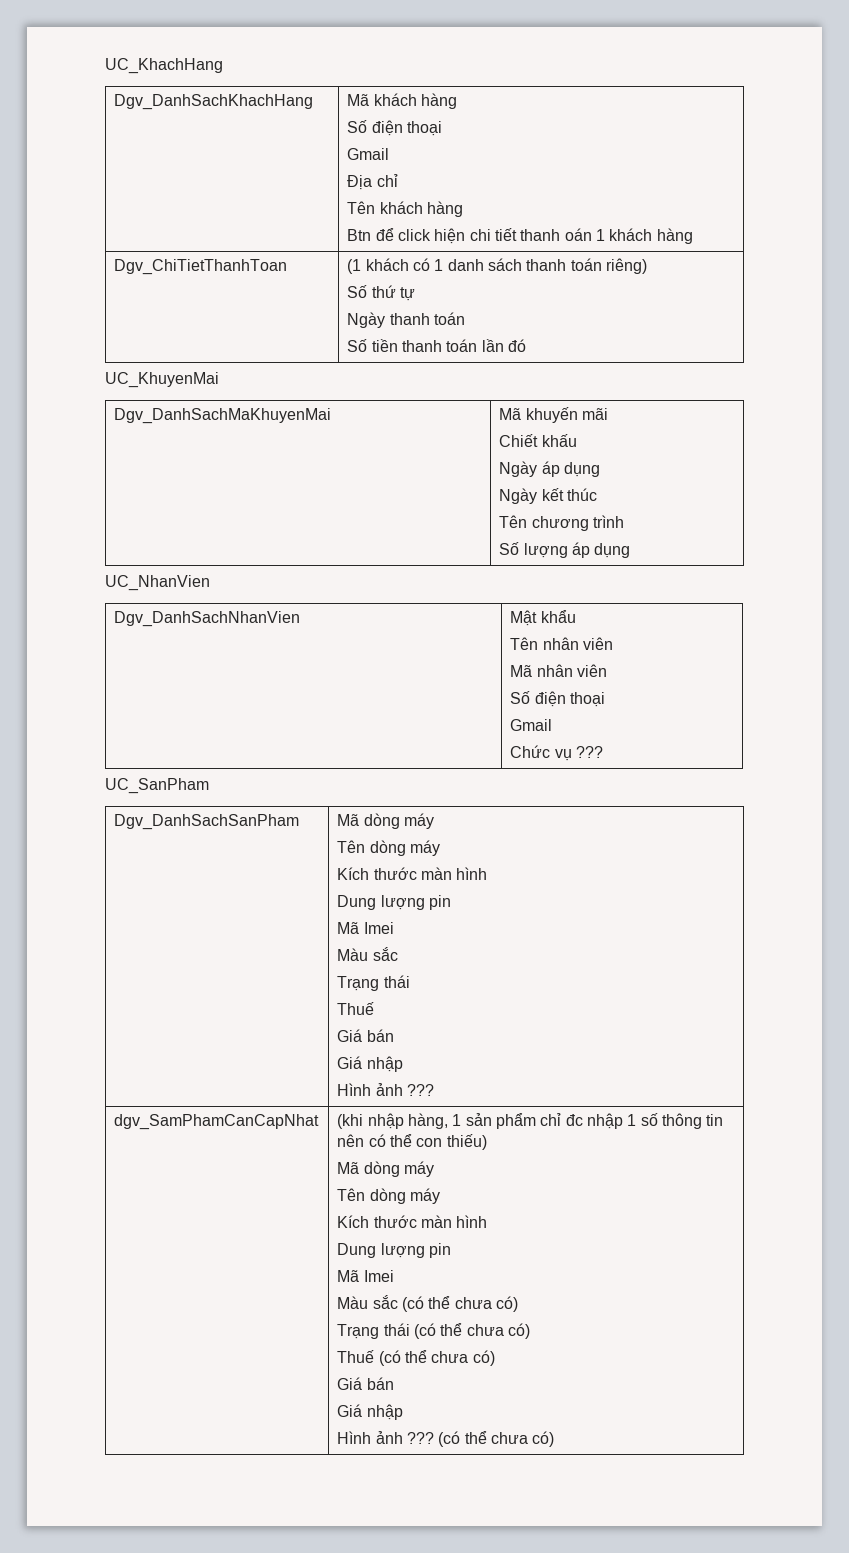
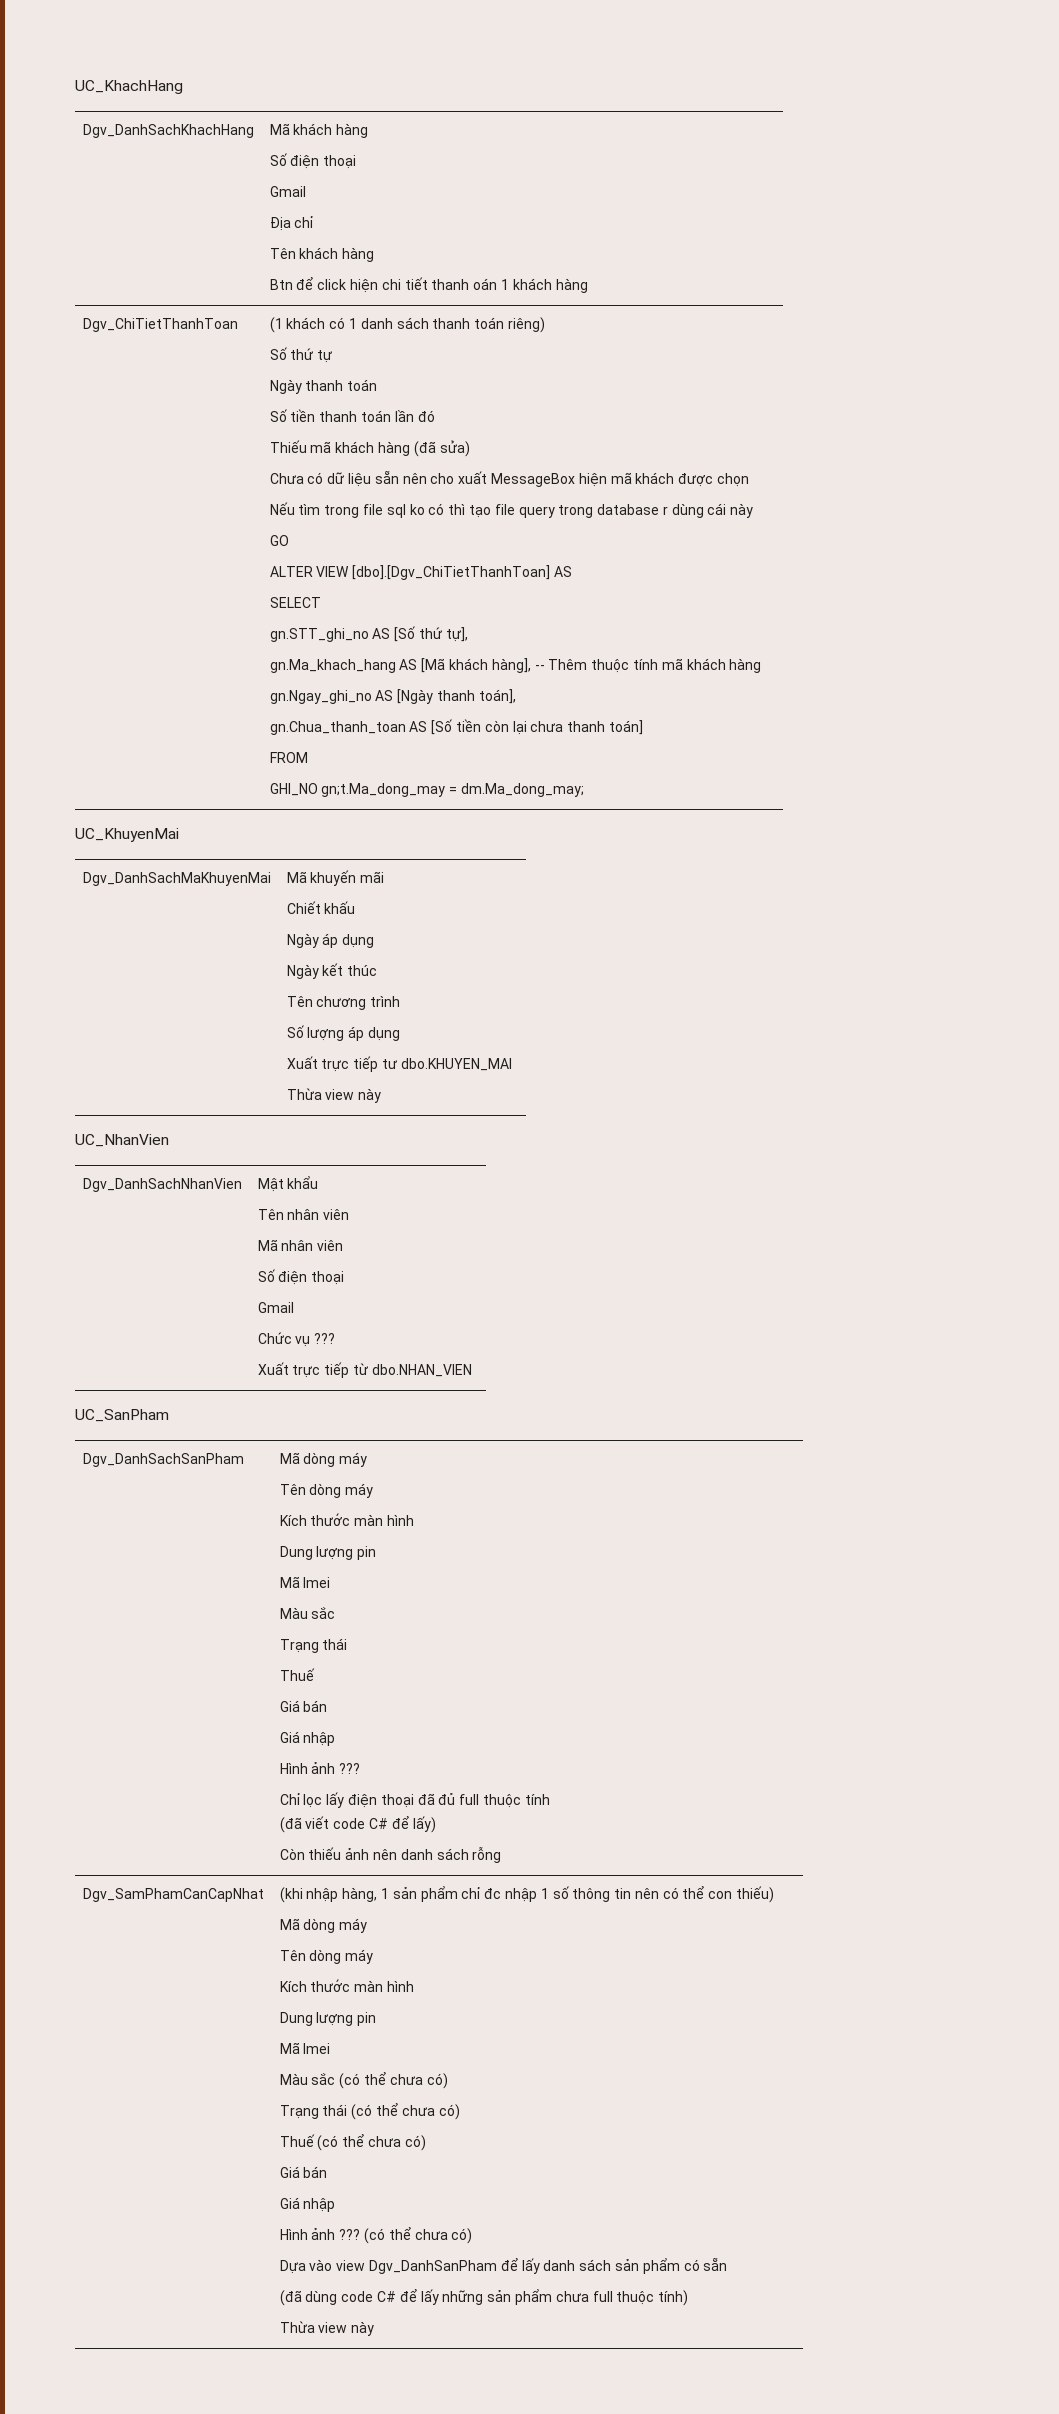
+ Thiếu mã khách hàng (đã sửa)
+ Chưa có dữ liệu sẵn nên cho xuất MessageBox hiện mã khách được chọn
+ Nếu tìm trong file sql ko có thì tạo file query trong database r dùng cái này
+ GO
+ ALTER VIEW [dbo].[Dgv_ChiTietThanhToan] AS
+ SELECT
+ gn.STT_ghi_no AS [Số thứ tự],
+ gn.Ma_khach_hang AS [Mã khách hàng], -- Thêm thuộc tính mã khách hàng
+ gn.Ngay_ghi_no AS [Ngày thanh toán],
+ gn.Chua_thanh_toan AS [Số tiền còn lại chưa thanh toán]
+ FROM
+ GHI_NO gn;t.Ma_dong_may = dm.Ma_dong_may;
  Dgv_DanhSachMaKhuyenMai | Mã khuyến mãi
  Chiết khấu
  Ngày áp dụng
  Ngày kết thúc
  Tên chương trình
  Số lượng áp dụng
+ Xuất trực tiếp tư dbo.KHUYEN_MAI
+ Thừa view này
  Dgv_DanhSachNhanVien | Mật khẩu
  Tên nhân viên
  Mã nhân viên
  Số điện thoại
  Gmail
  Chức vụ ???
+ Xuất trực tiếp từ dbo.NHAN_VIEN
- dgv_SamPhamCanCapNhat
+ Chỉ lọc lấy điện thoại đã đủ full thuộc tính
+ (đã viết code C# để lấy)
+ Còn thiếu ảnh nên danh sách rỗng
+ Dgv_SamPhamCanCapNhat
+ Dựa vào view Dgv_DanhSanPham để lấy danh sách sản phẩm có sẵn
+ (đã dùng code C# để lấy những sản phẩm chưa full thuộc tính)
+ Thừa view này

